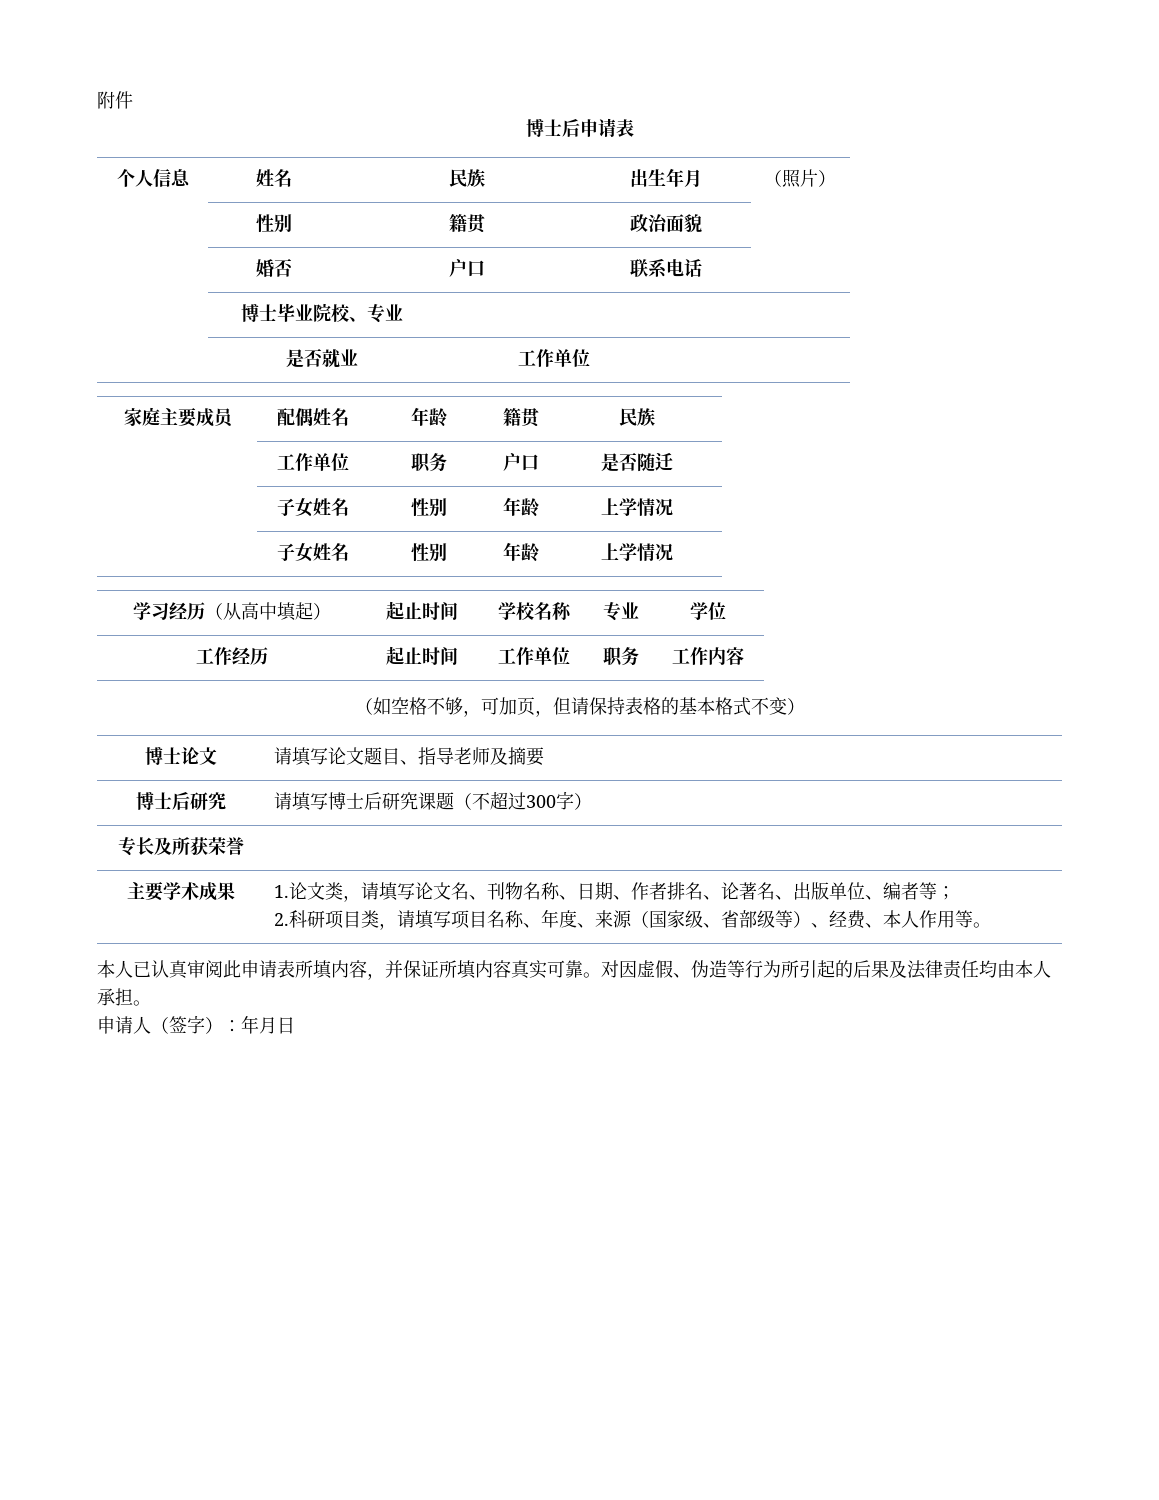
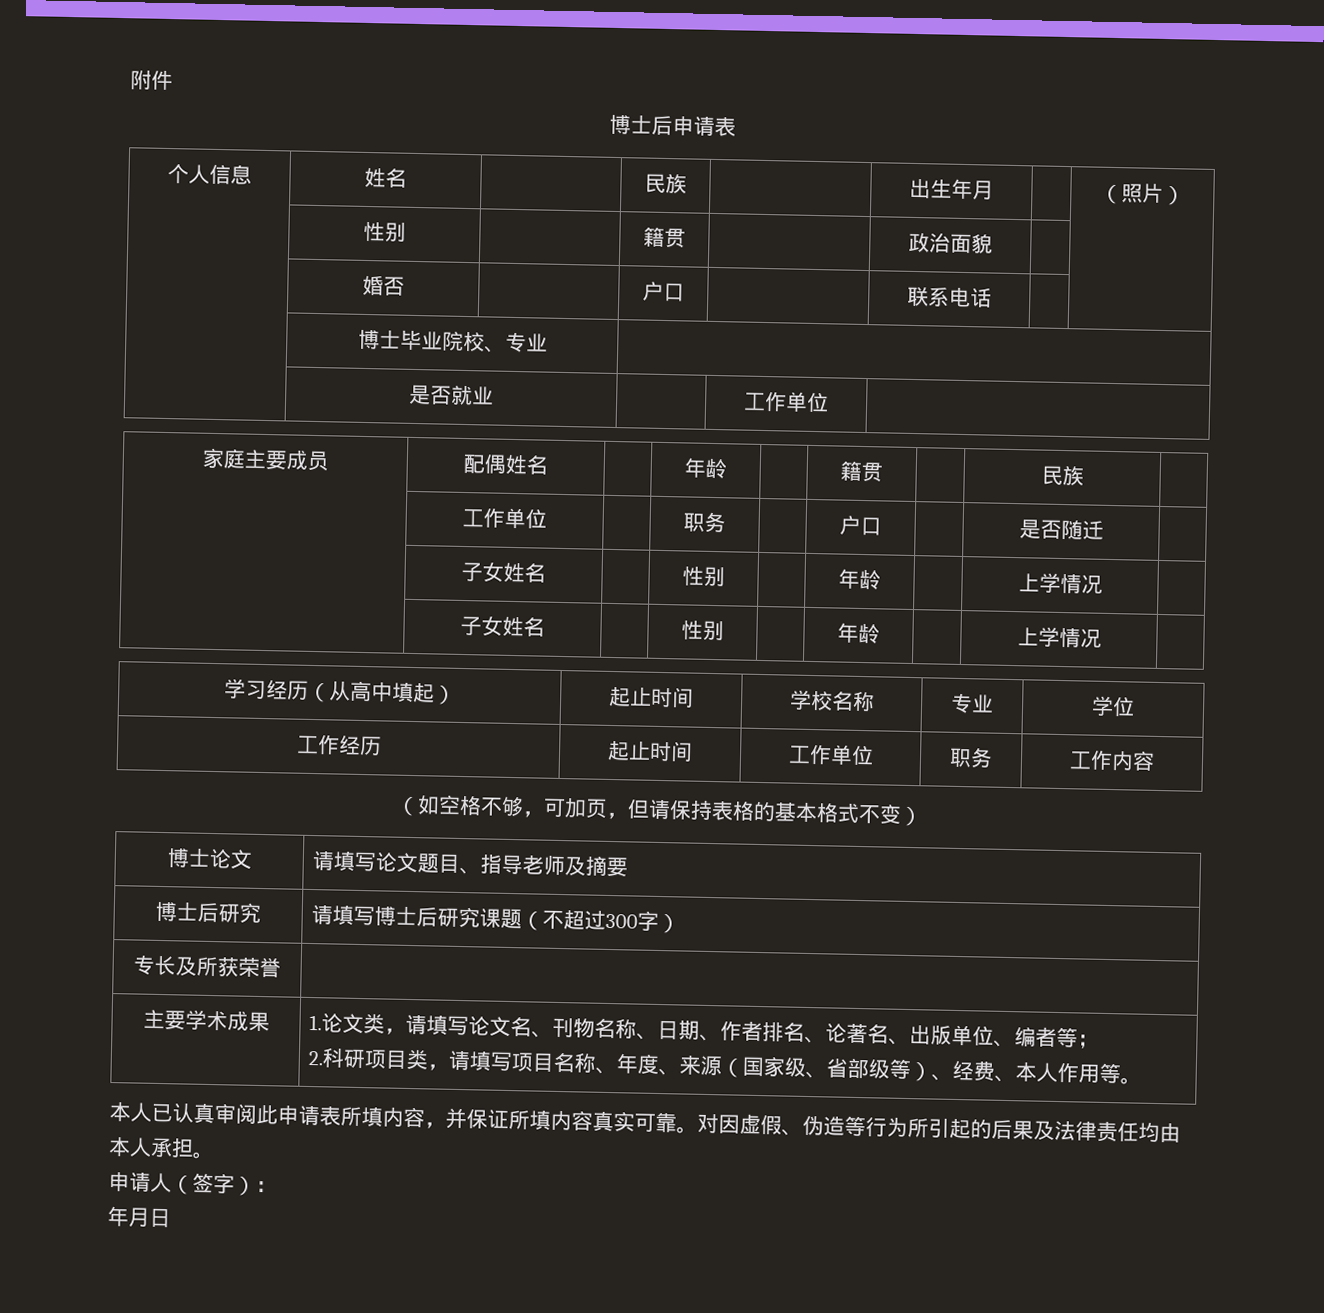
- 申请人（签字）：年月日
+ 申请人（签字）：
+ 年月日

